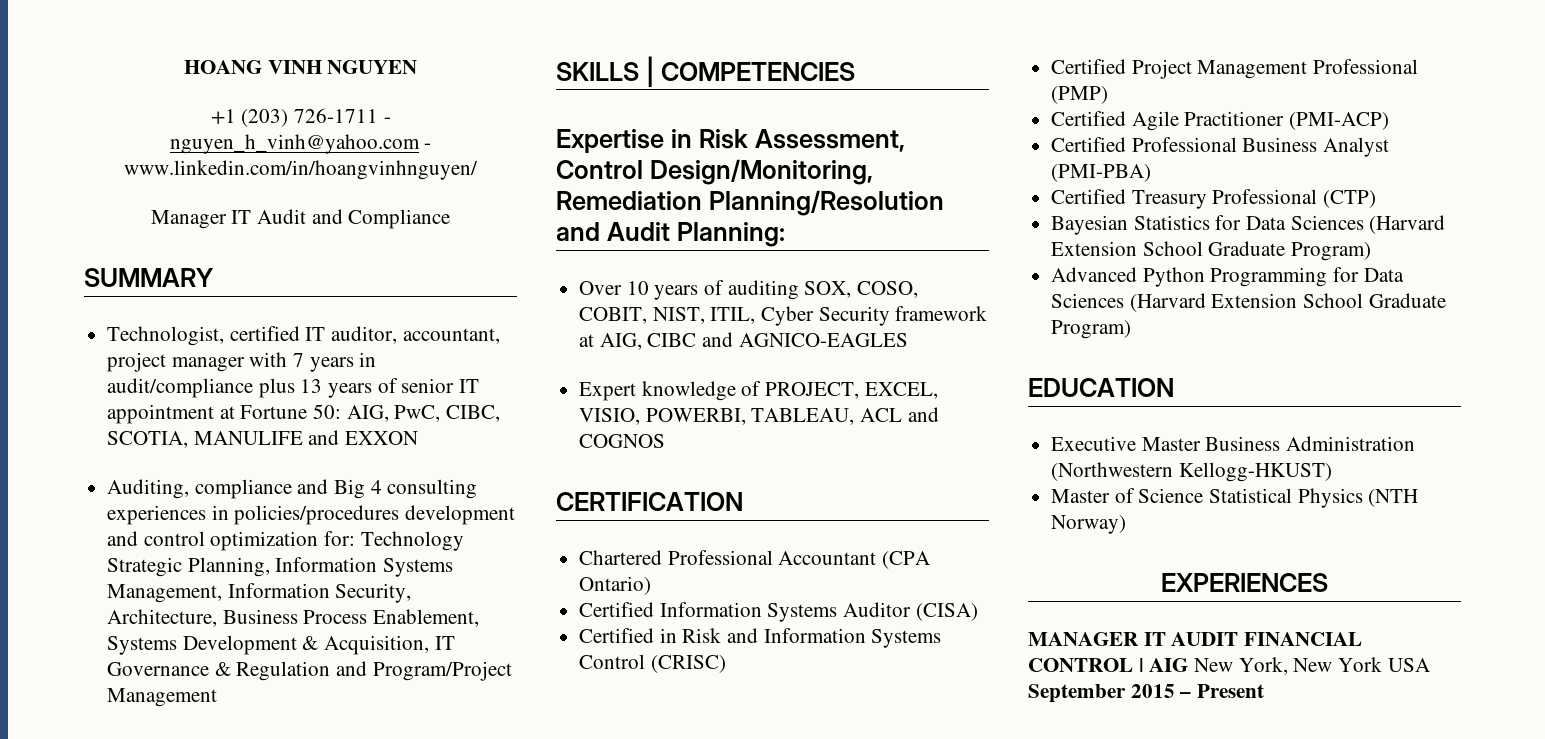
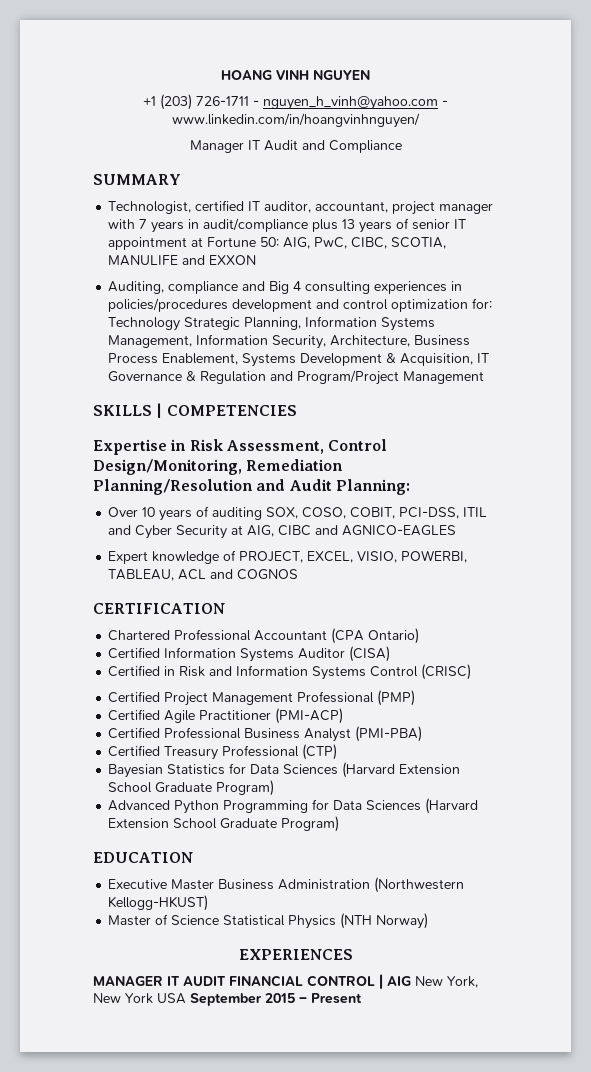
- Over 10 years of auditing SOX, COSO, COBIT, NIST, ITIL, Cyber Security framework at AIG, CIBC and AGNICO-EAGLES
+ Over 10 years of auditing SOX, COSO, COBIT, PCI-DSS, ITIL and Cyber Security at AIG, CIBC and AGNICO-EAGLES

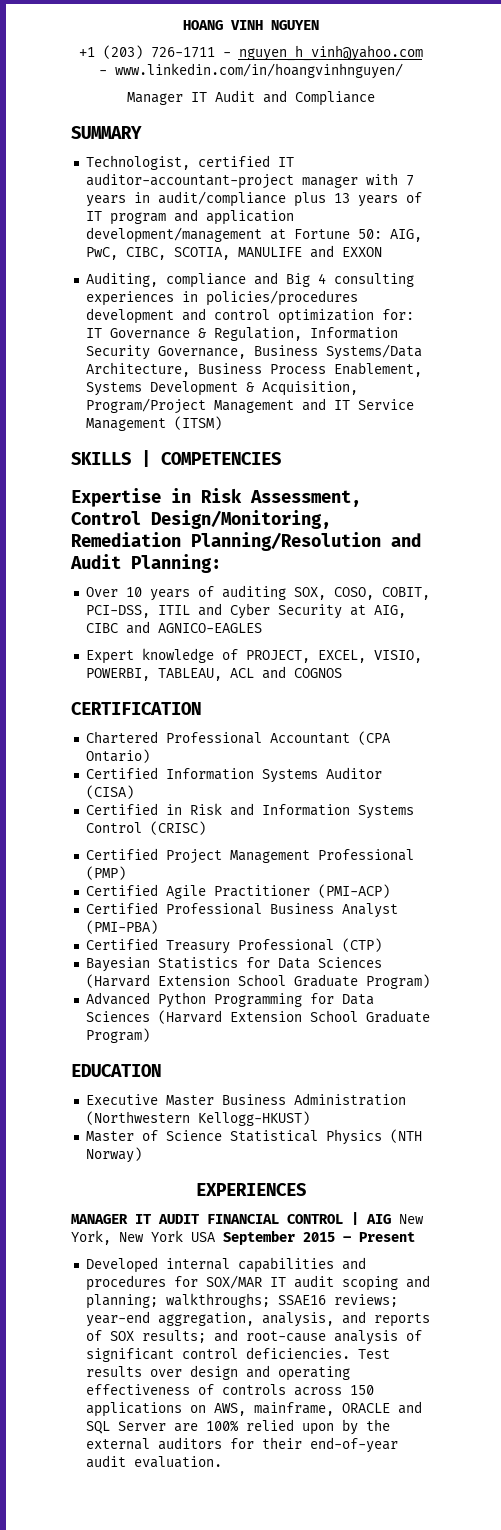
- Technologist, certified IT auditor, accountant, project manager with 7 years in audit/compliance plus 13 years of senior IT appointment at Fortune 50: AIG, PwC, CIBC, SCOTIA, MANULIFE and EXXON
+ Technologist, certified IT auditor-accountant-project manager with 7 years in audit/compliance plus 13 years of IT program and application development/management at Fortune 50: AIG, PwC, CIBC, SCOTIA, MANULIFE and EXXON
- Auditing, compliance and Big 4 consulting experiences in policies/procedures development and control optimization for: Technology Strategic Planning, Information Systems Management, Information Security, Architecture, Business Process Enablement, Systems Development & Acquisition, IT Governance & Regulation and Program/Project Management
+ Auditing, compliance and Big 4 consulting experiences in policies/procedures development and control optimization for: IT Governance & Regulation, Information Security Governance, Business Systems/Data Architecture, Business Process Enablement, Systems Development & Acquisition, Program/Project Management and IT Service Management (ITSM)
+ Developed internal capabilities and procedures for SOX/MAR IT audit scoping and planning; walkthroughs; SSAE16 reviews; year-end aggregation, analysis, and reports of SOX results; and root-cause analysis of significant control deficiencies. Test results over design and operating effectiveness of controls across 150 applications on AWS, mainframe, ORACLE and SQL Server are 100% relied upon by the external auditors for their end-of-year audit evaluation.

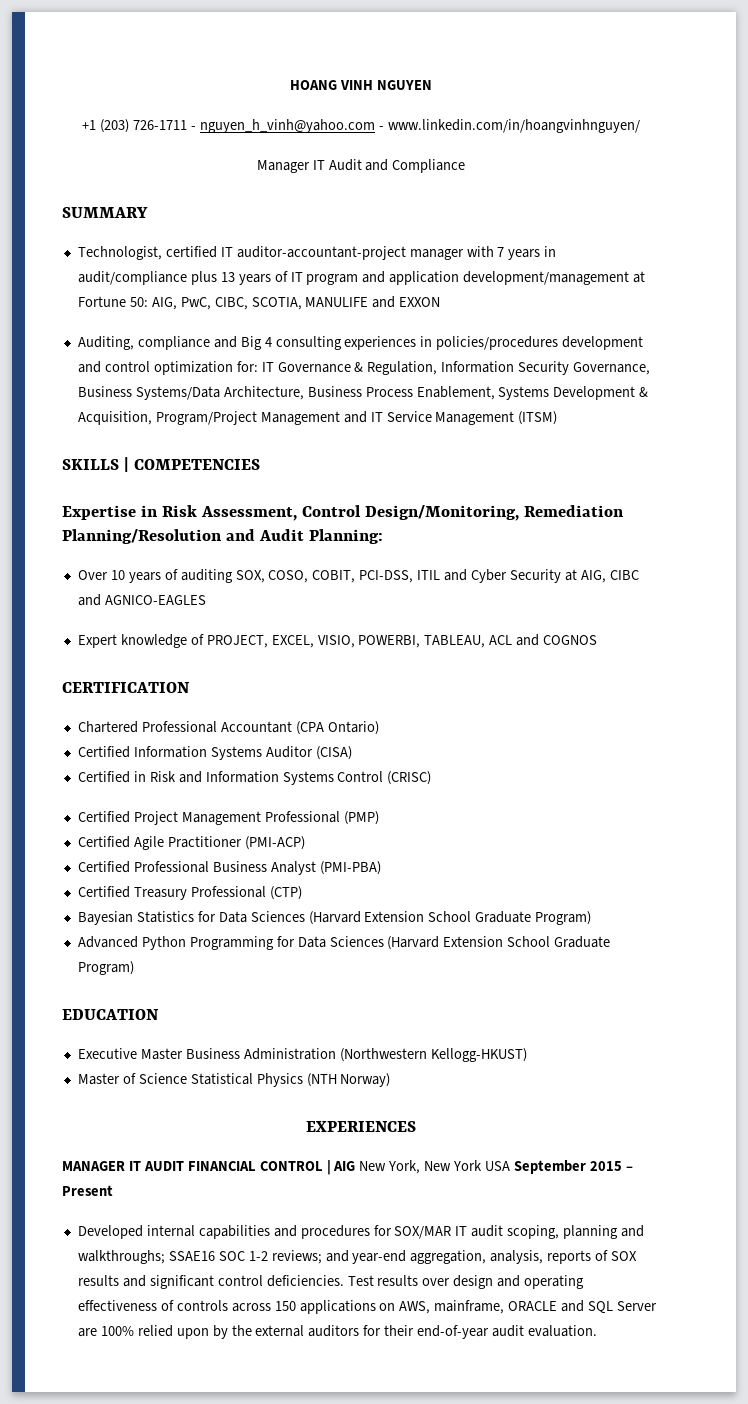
- Developed internal capabilities and procedures for SOX/MAR IT audit scoping and planning; walkthroughs; SSAE16 reviews; year-end aggregation, analysis, and reports of SOX results; and root-cause analysis of significant control deficiencies.
+ Developed internal capabilities and procedures for SOX/MAR IT audit scoping, planning and walkthroughs; SSAE16 SOC 1-2 reviews; and year-end aggregation, analysis, reports of SOX results and significant control deficiencies.

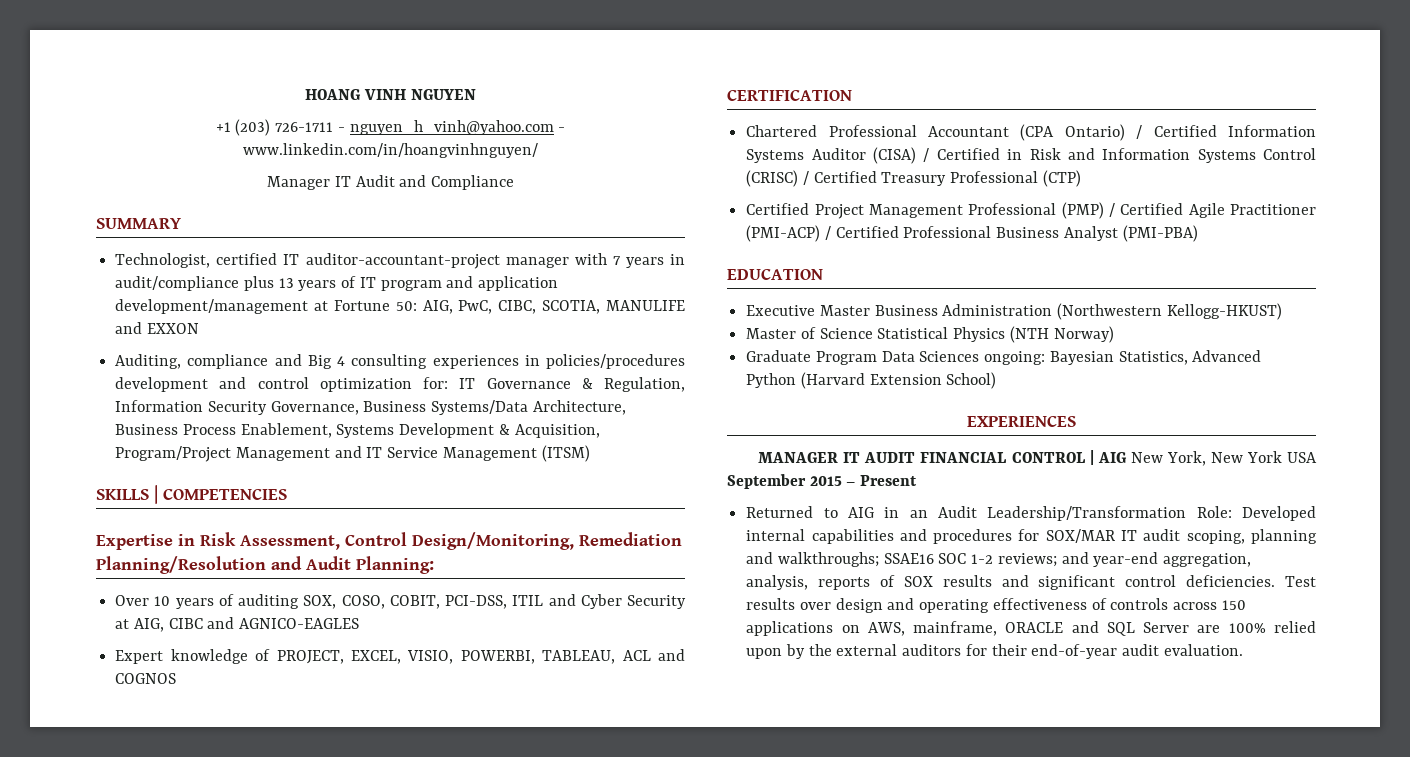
- Chartered Professional Accountant (CPA Ontario)
- Certified Information Systems Auditor (CISA)
- Certified in Risk and Information Systems Control (CRISC)
+ Chartered Professional Accountant (CPA Ontario) / Certified Information Systems Auditor (CISA) / Certified in Risk and Information Systems Control (CRISC) / Certified Treasury Professional (CTP)
- Certified Project Management Professional (PMP)
- Certified Agile Practitioner (PMI-ACP)
- Certified Professional Business Analyst (PMI-PBA)
+ Certified Project Management Professional (PMP) / Certified Agile Practitioner (PMI-ACP) / Certified Professional Business Analyst (PMI-PBA)
- Certified Treasury Professional (CTP)
- Bayesian Statistics for Data Sciences (Harvard Extension School Graduate Program)
- Advanced Python Programming for Data Sciences (Harvard Extension School Graduate Program)
+ Graduate Program Data Sciences ongoing: Bayesian Statistics, Advanced Python (Harvard Extension School)
- Developed internal capabilities and procedures for SOX/MAR IT audit scoping, planning and walkthroughs; SSAE16 SOC 1-2 reviews; and year-end aggregation, analysis, reports of SOX results and significant control deficiencies.
+ Returned to AIG in an Audit Leadership/Transformation Role: Developed internal capabilities and procedures for SOX/MAR IT audit scoping, planning and walkthroughs; SSAE16 SOC 1-2 reviews; and year-end aggregation, analysis, reports of SOX results and significant control deficiencies.

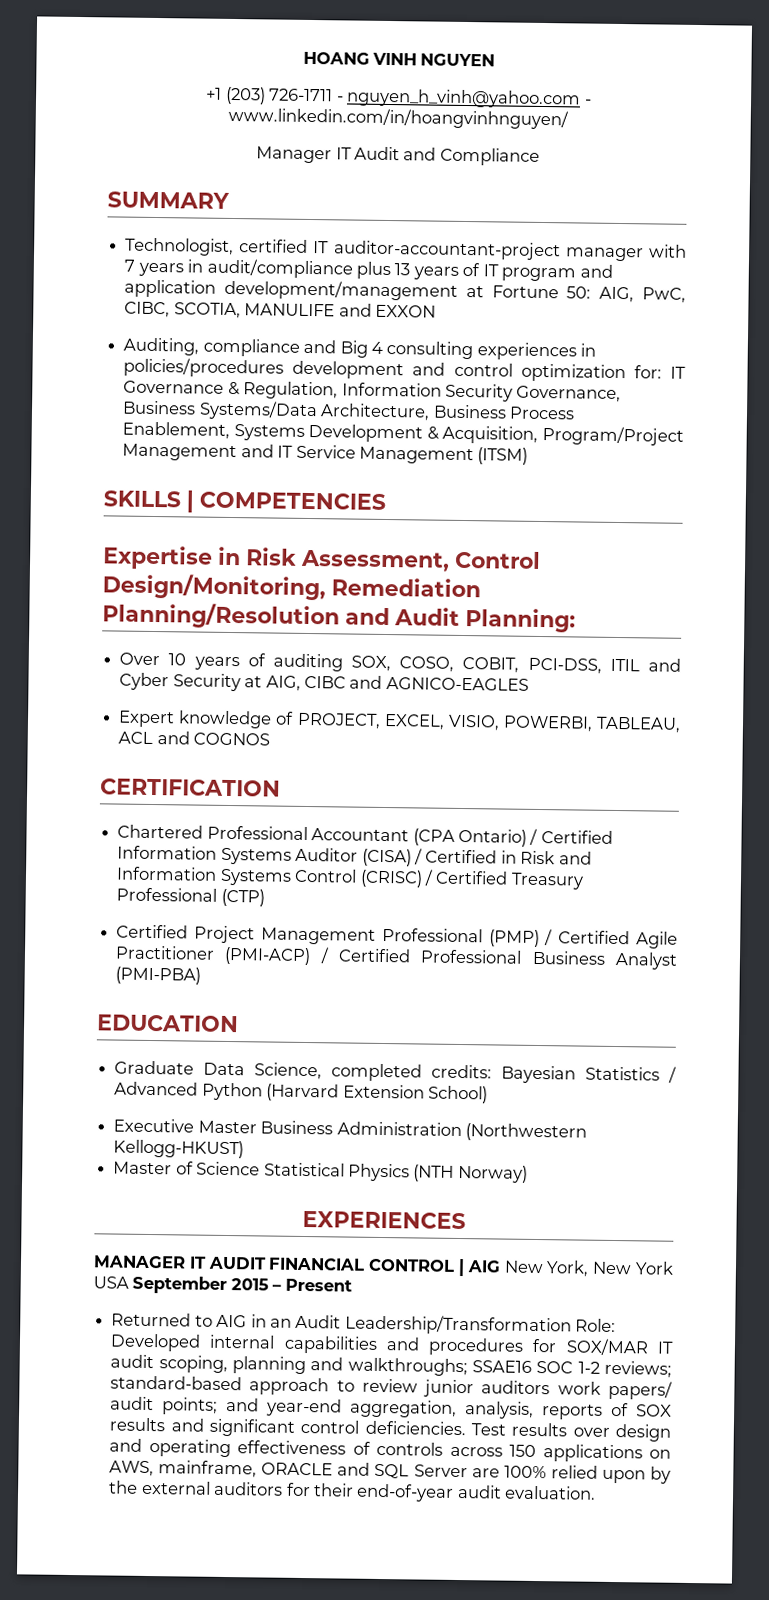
+ Graduate Data Science, completed credits: Bayesian Statistics / Advanced Python (Harvard Extension School)
- Graduate Program Data Sciences ongoing: Bayesian Statistics, Advanced Python (Harvard Extension School)
- Returned to AIG in an Audit Leadership/Transformation Role: Developed internal capabilities and procedures for SOX/MAR IT audit scoping, planning and walkthroughs; SSAE16 SOC 1-2 reviews; and year-end aggregation, analysis, reports of SOX results and significant control deficiencies.
+ Returned to AIG in an Audit Leadership/Transformation Role: Developed internal capabilities and procedures for SOX/MAR IT audit scoping, planning and walkthroughs; SSAE16 SOC 1-2 reviews; standard-based approach to review junior auditors work papers/ audit points; and year-end aggregation, analysis, reports of SOX results and significant control deficiencies.

